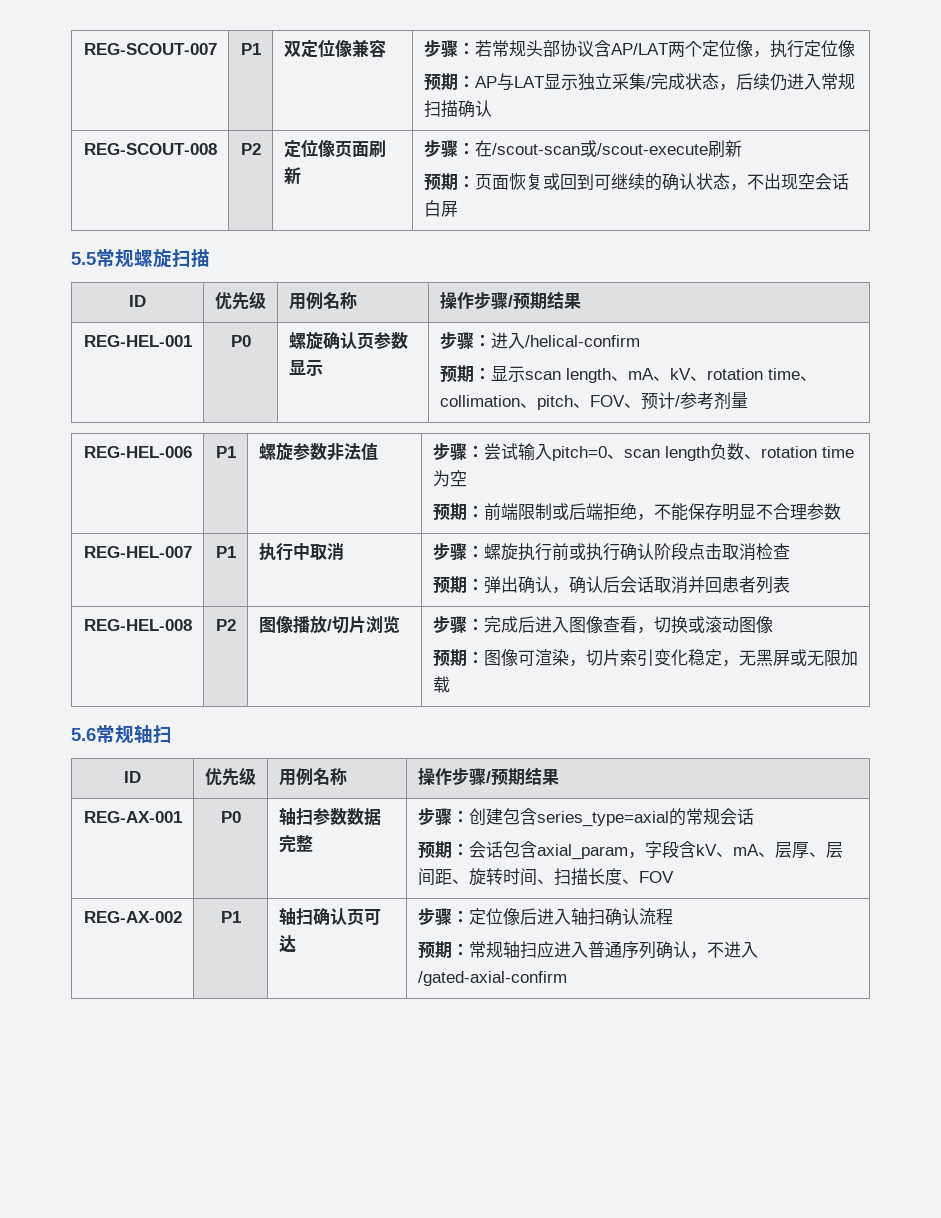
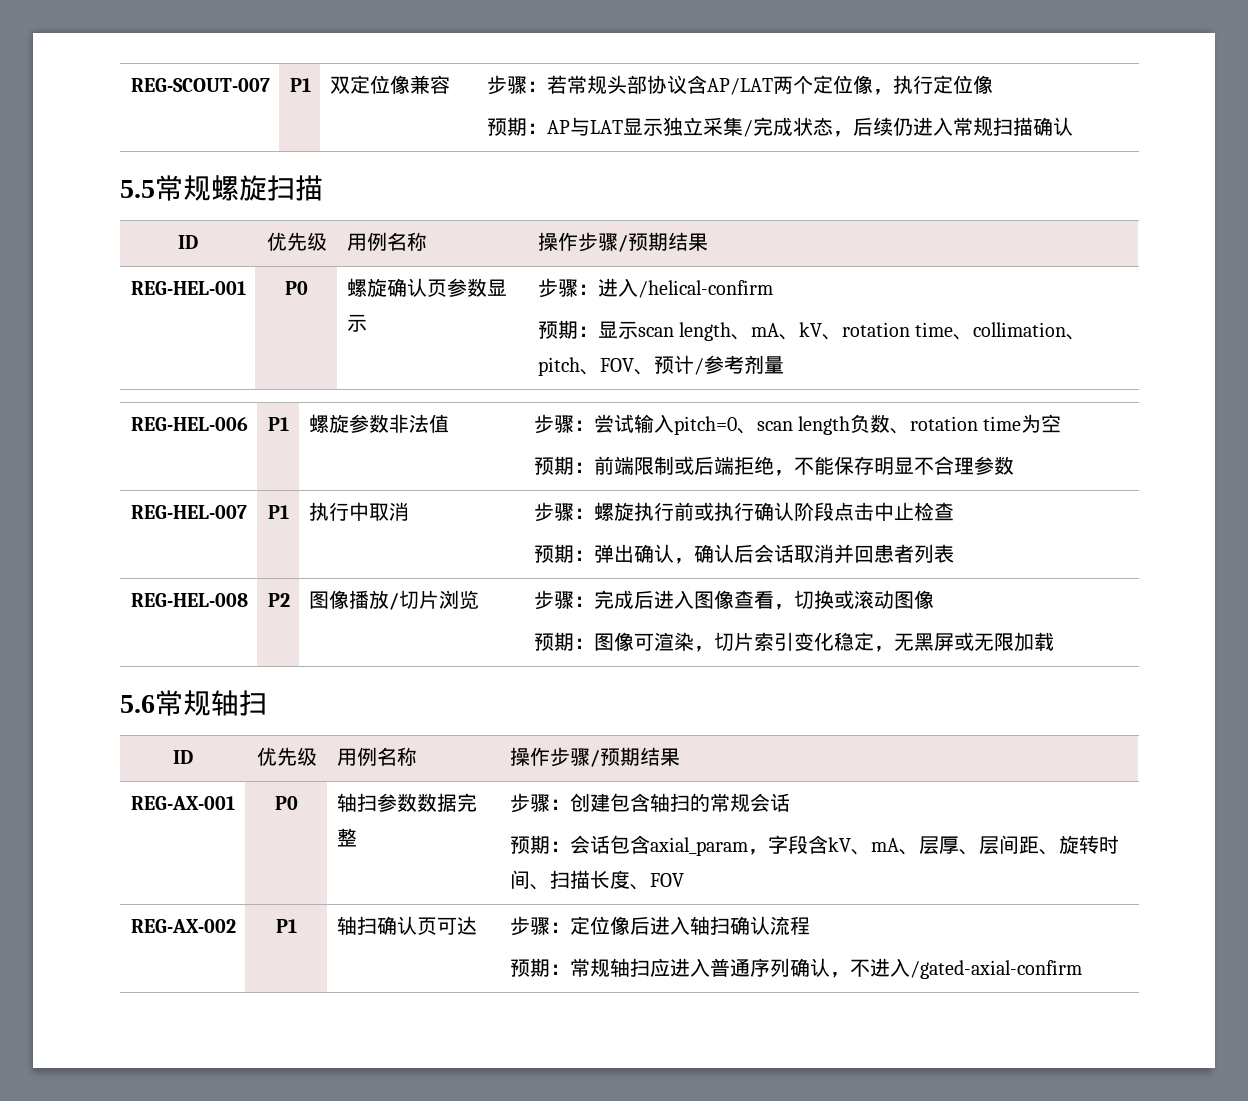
- REG-SCOUT-008 | P2 | 定位像页面刷新 | 步骤：在/scout-scan或/scout-execute刷新
- 预期：页面恢复或回到可继续的确认状态，不出现空会话白屏
- REG-HEL-007 | P1 | 执行中取消 | 步骤：螺旋执行前或执行确认阶段点击取消检查
+ REG-HEL-007 | P1 | 执行中取消 | 步骤：螺旋执行前或执行确认阶段点击中止检查
- REG-AX-001 | P0 | 轴扫参数数据完整 | 步骤：创建包含series_type=axial的常规会话
+ REG-AX-001 | P0 | 轴扫参数数据完整 | 步骤：创建包含轴扫的常规会话

